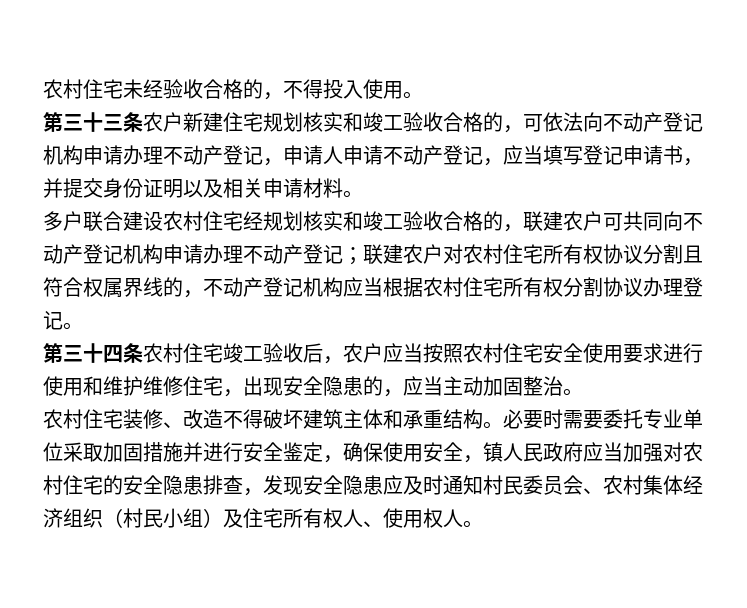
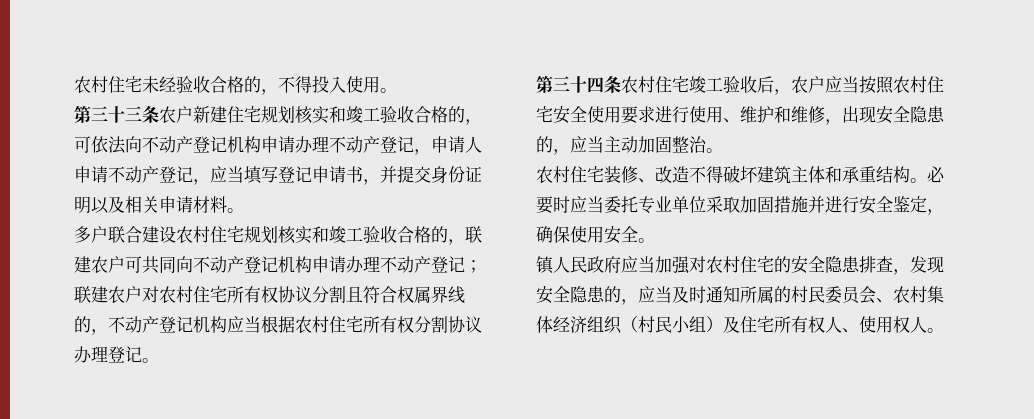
- 多户联合建设农村住宅经规划核实和竣工验收合格的，联建农户可共同向不动产登记机构申请办理不动产登记；联建农户对农村住宅所有权协议分割且符合权属界线的，不动产登记机构应当根据农村住宅所有权分割协议办理登记。
+ 多户联合建设农村住宅规划核实和竣工验收合格的，联建农户可共同向不动产登记机构申请办理不动产登记；联建农户对农村住宅所有权协议分割且符合权属界线的，不动产登记机构应当根据农村住宅所有权分割协议办理登记。
- 第三十四条农村住宅竣工验收后，农户应当按照农村住宅安全使用要求进行使用和维护维修住宅，出现安全隐患的，应当主动加固整治。
+ 第三十四条农村住宅竣工验收后，农户应当按照农村住宅安全使用要求进行使用、维护和维修，出现安全隐患的，应当主动加固整治。
- 必要时需要委托专业单位采取加固措施并进行安全鉴定，确保使用安全，镇人民政府应当加强对农村住宅的安全隐患排查，发现安全隐患应及时通知村民委员会、农村集体经济组织（村民小组）及住宅所有权人、使用权人。
+ 必要时应当委托专业单位采取加固措施并进行安全鉴定，确保使用安全。
+ 镇人民政府应当加强对农村住宅的安全隐患排查，发现安全隐患的，应当及时通知所属的村民委员会、农村集体经济组织（村民小组）及住宅所有权人、使用权人。

